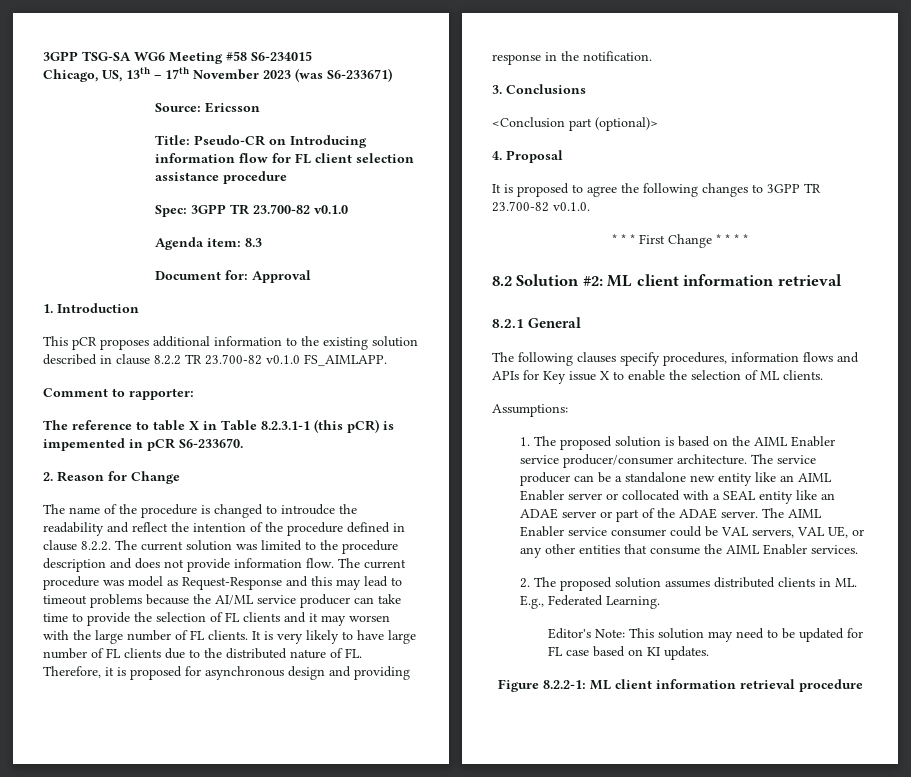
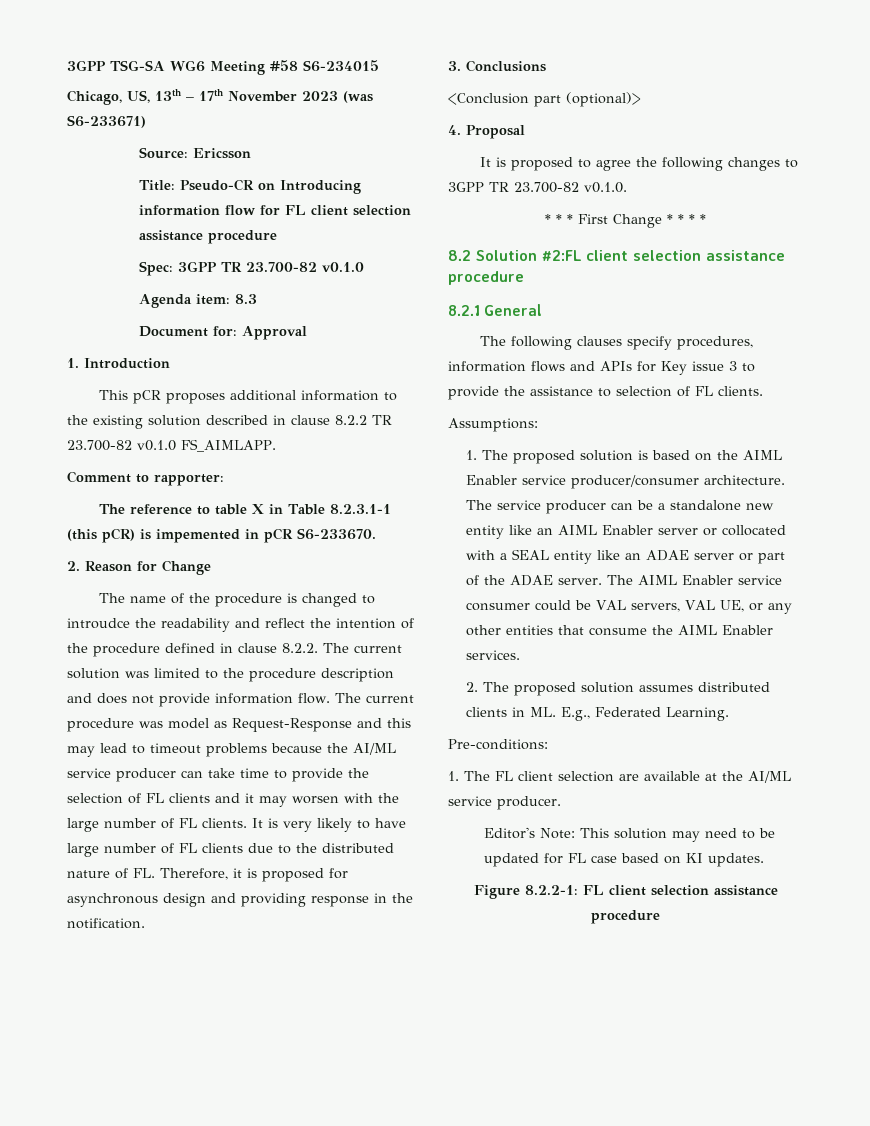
- 8.2 Solution #2: ML client information retrieval
+ 8.2 Solution #2:FL client selection assistance procedure
- The following clauses specify procedures, information flows and APIs for Key issue X to enable the selection of ML clients.
+ The following clauses specify procedures, information flows and APIs for Key issue 3 to provide the assistance to selection of FL clients.
+ Pre-conditions:
+ 1. The FL client selection are available at the AI/ML service producer.
- Figure 8.2.2-1: ML client information retrieval procedure
+ Figure 8.2.2-1: FL client selection assistance procedure

